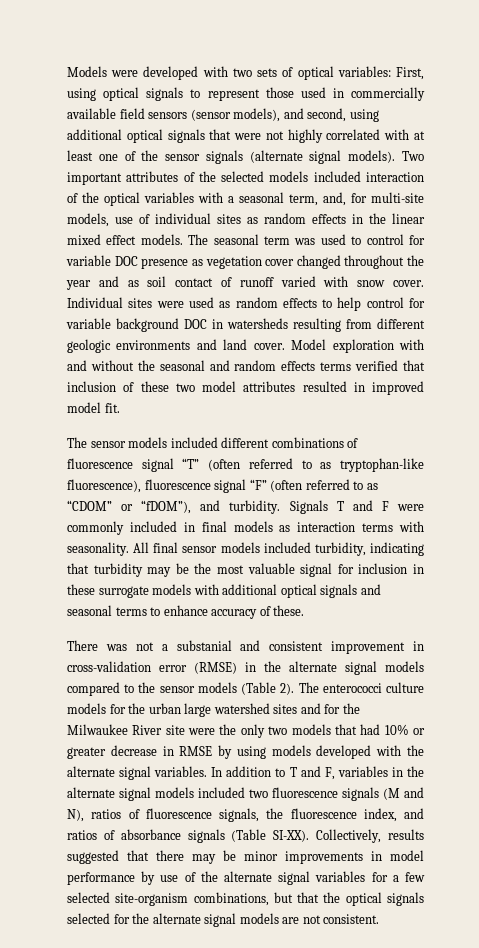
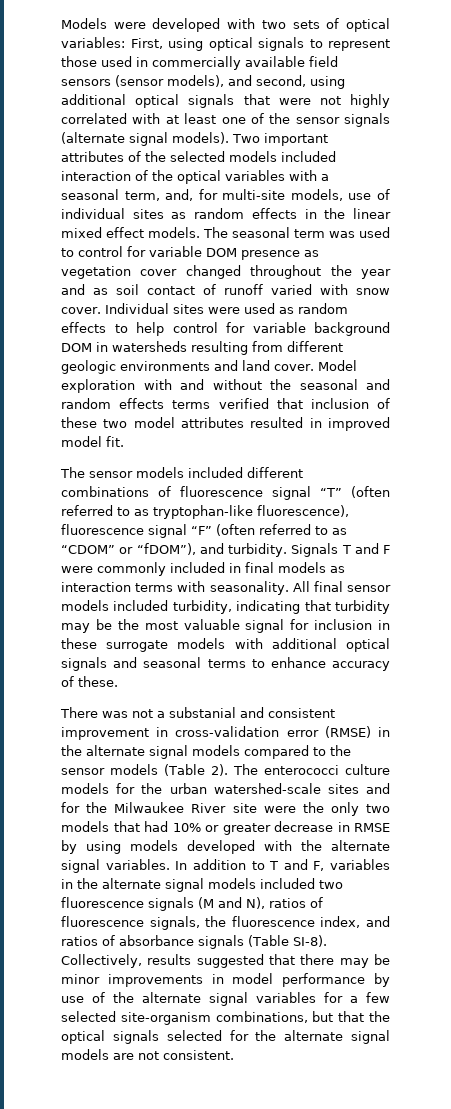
- The seasonal term was used to control for variable DOC presence as vegetation cover changed throughout the year and as soil contact of runoff varied with snow cover.
+ The seasonal term was used to control for variable DOM presence as vegetation cover changed throughout the year and as soil contact of runoff varied with snow cover.
- Individual sites were used as random effects to help control for variable background DOC in watersheds resulting from different geologic environments and land cover.
+ Individual sites were used as random effects to help control for variable background DOM in watersheds resulting from different geologic environments and land cover.
- The enterococci culture models for the urban large watershed sites and for the Milwaukee River site were the only two models that had 10% or greater decrease in RMSE by using models developed with the alternate signal variables.
+ The enterococci culture models for the urban watershed-scale sites and for the Milwaukee River site were the only two models that had 10% or greater decrease in RMSE by using models developed with the alternate signal variables.
- In addition to T and F, variables in the alternate signal models included two fluorescence signals (M and N), ratios of fluorescence signals, the fluorescence index, and ratios of absorbance signals (Table SI-XX).
+ In addition to T and F, variables in the alternate signal models included two fluorescence signals (M and N), ratios of fluorescence signals, the fluorescence index, and ratios of absorbance signals (Table SI-8).

